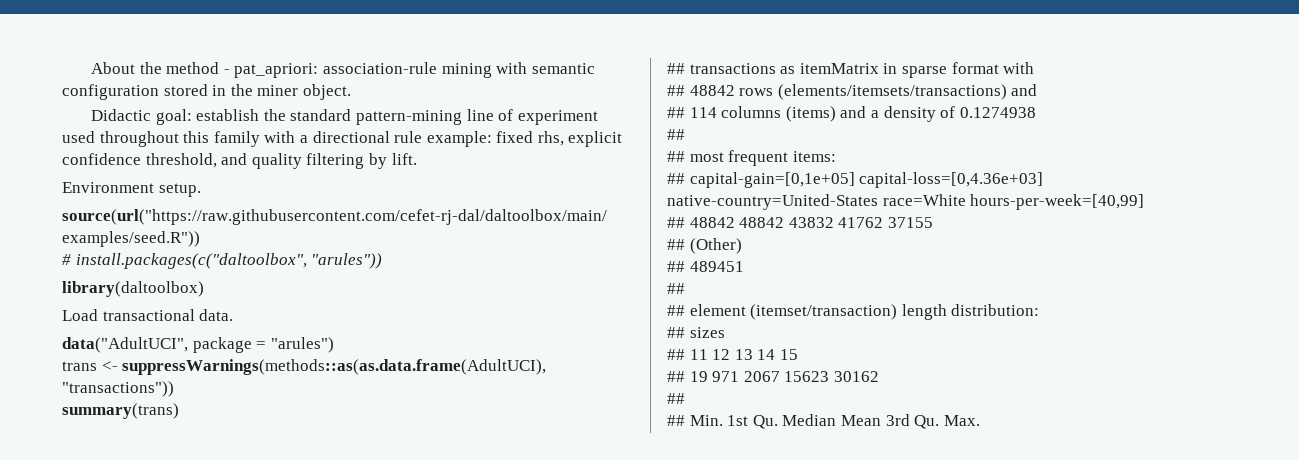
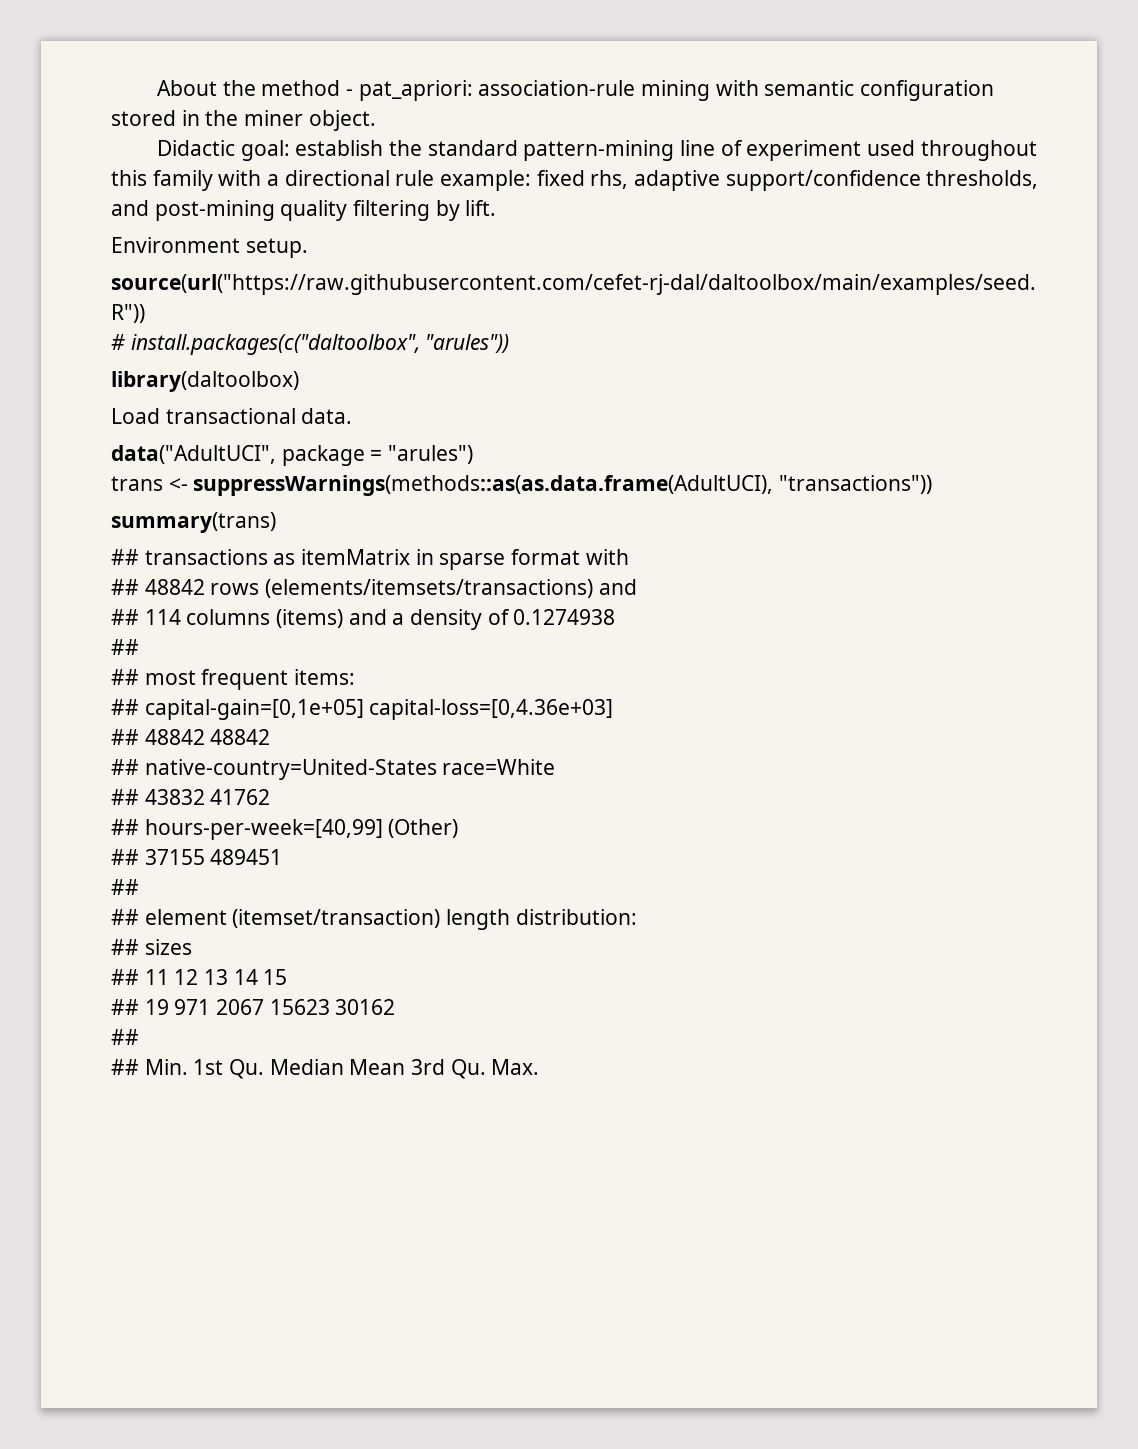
- Didactic goal: establish the standard pattern-mining line of experiment used throughout this family with a directional rule example: fixed rhs, explicit confidence threshold, and quality filtering by lift.
+ Didactic goal: establish the standard pattern-mining line of experiment used throughout this family with a directional rule example: fixed rhs, adaptive support/confidence thresholds, and post-mining quality filtering by lift.
- ## capital-gain=[0,1e+05] capital-loss=[0,4.36e+03] native-country=United-States race=White hours-per-week=[40,99]
+ ## capital-gain=[0,1e+05] capital-loss=[0,4.36e+03]
- ## 48842 48842 43832 41762 37155
- ## (Other)
+ ## 48842 48842
+ ## native-country=United-States race=White
+ ## 43832 41762
+ ## hours-per-week=[40,99] (Other)
- ## 489451
+ ## 37155 489451

